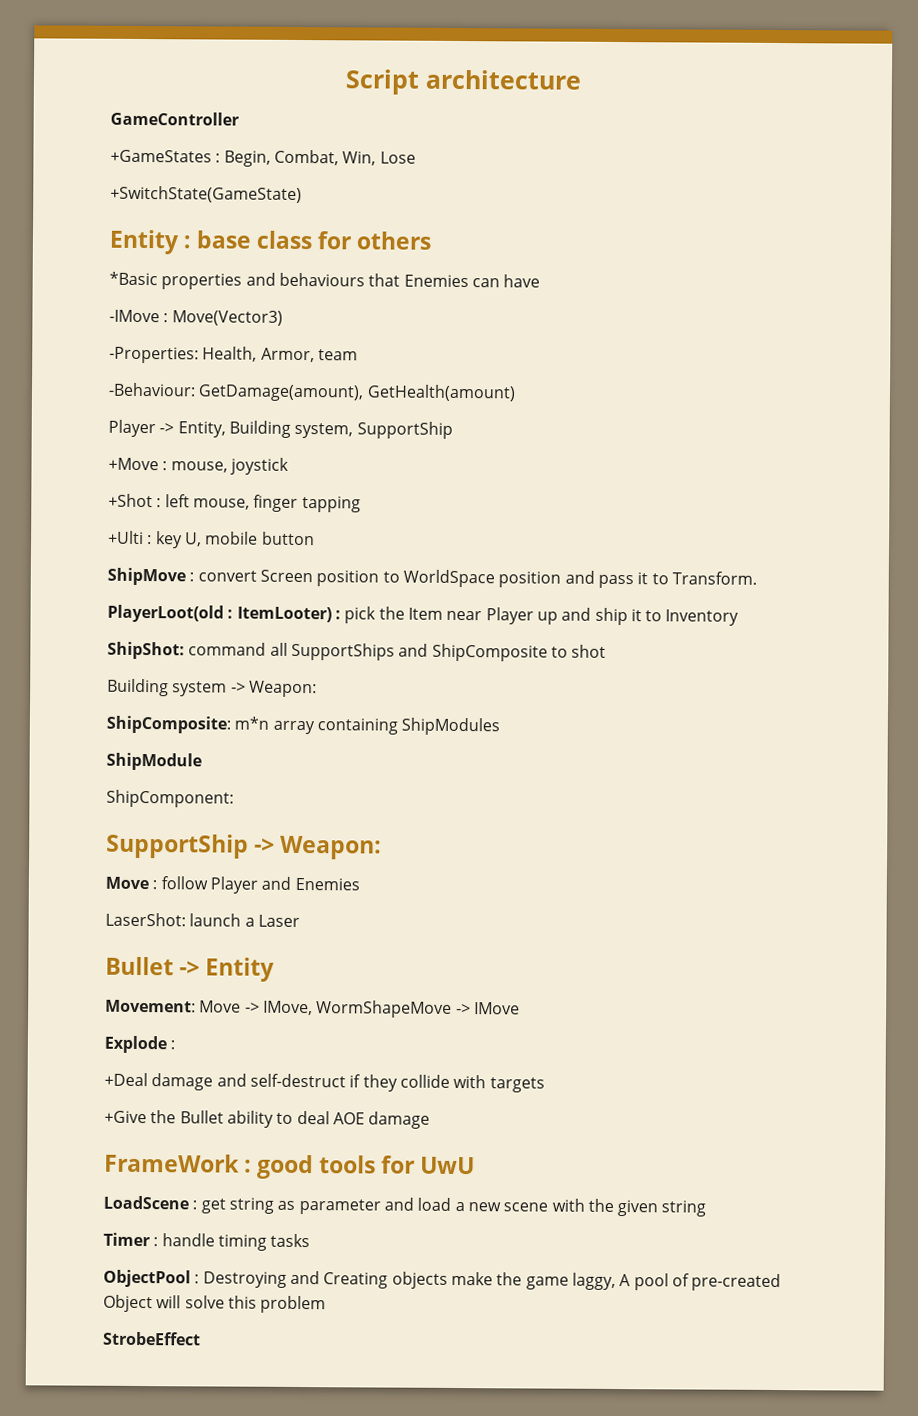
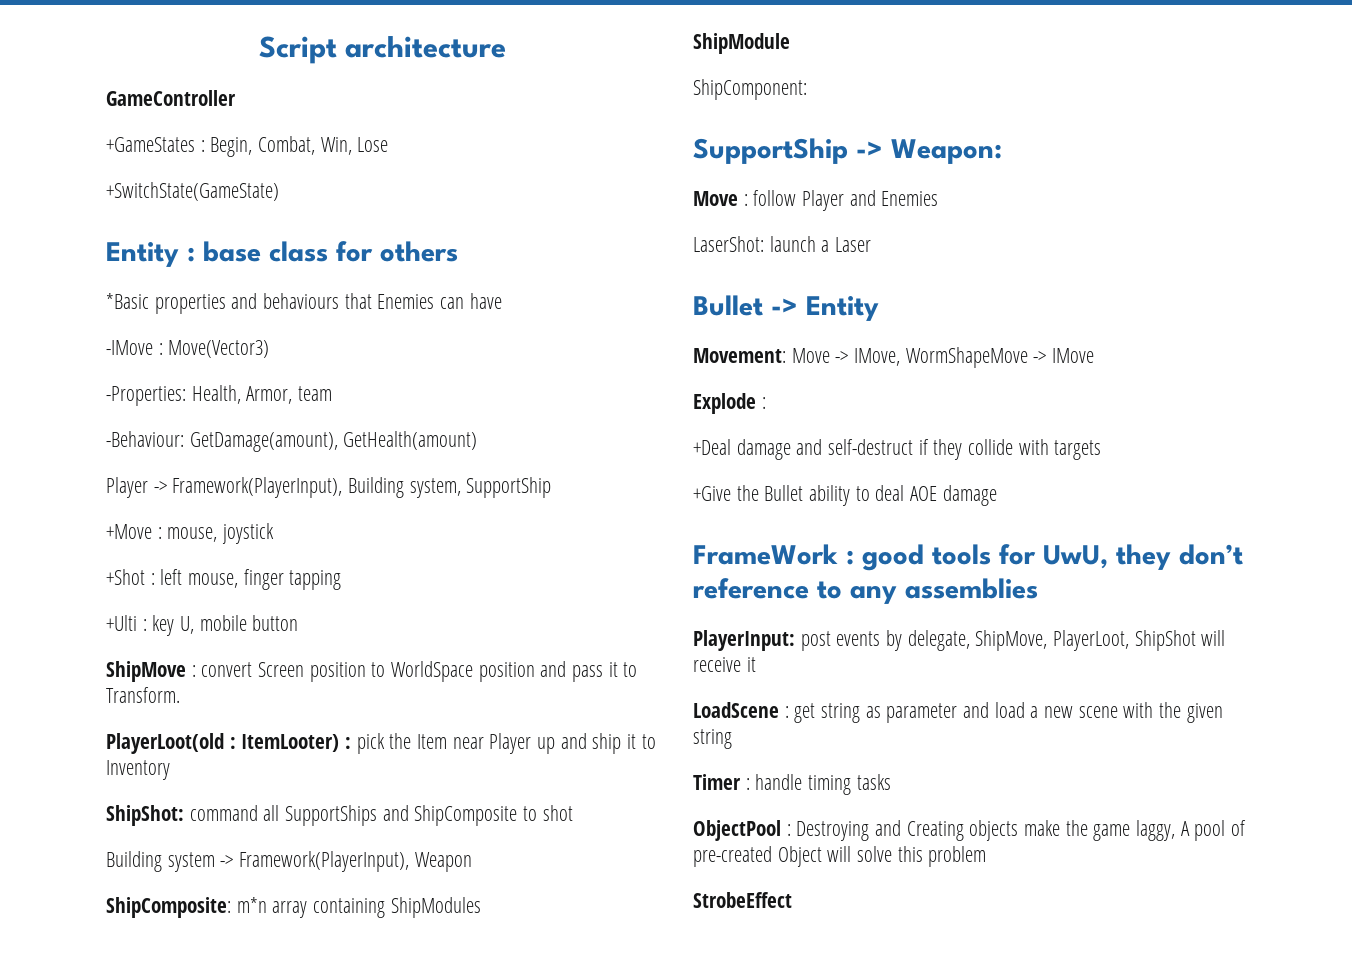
- Player -> Entity, Building system, SupportShip
+ Player -> Framework(PlayerInput), Building system, SupportShip
- Building system -> Weapon:
+ Building system -> Framework(PlayerInput), Weapon
- FrameWork : good tools for UwU
+ FrameWork : good tools for UwU, they don’t reference to any assemblies
+ PlayerInput: post events by delegate, ShipMove, PlayerLoot, ShipShot will receive it

